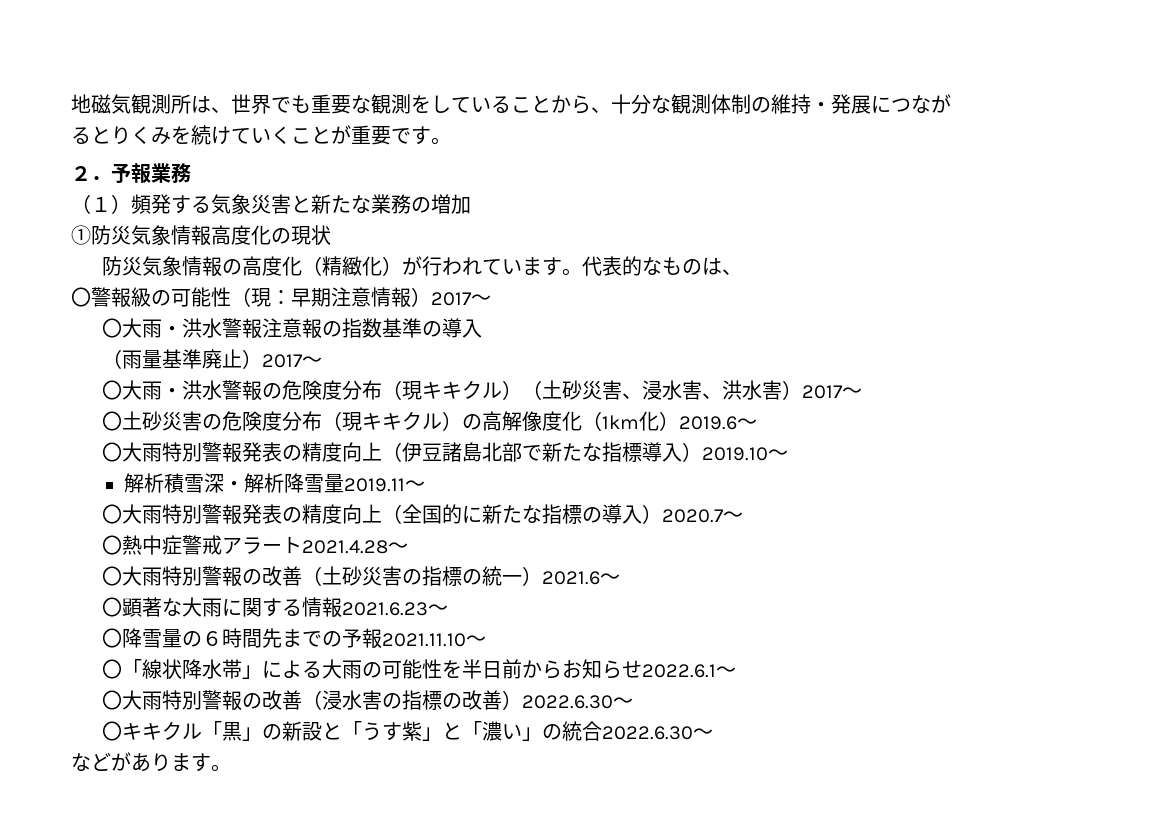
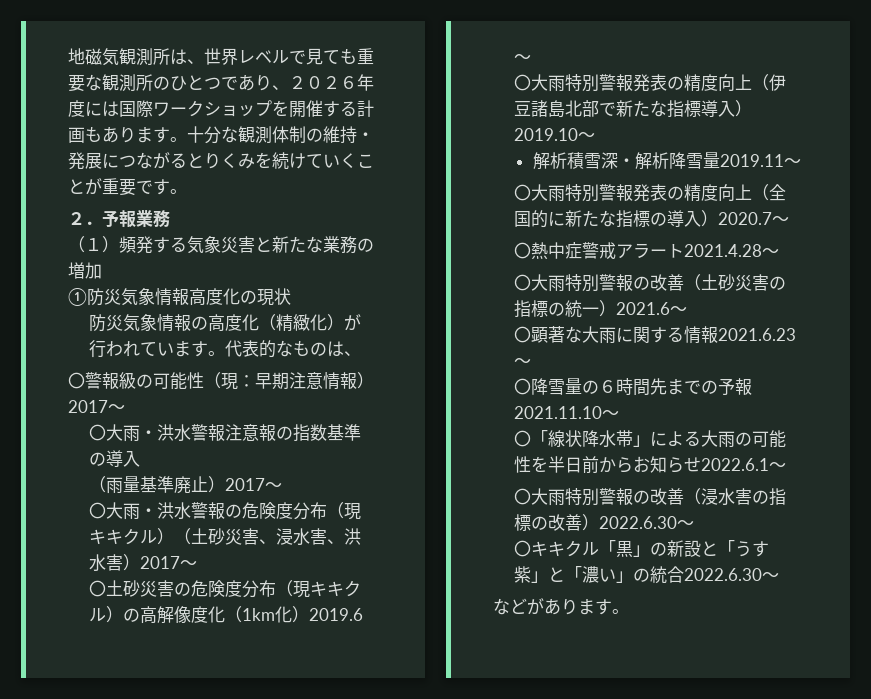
- 地磁気観測所は、世界でも重要な観測をしていることから、十分な観測体制の維持・発展につなが
- るとりくみを続けていくことが重要です。
+ 地磁気観測所は、世界レベルで見ても重要な観測所のひとつであり、２０２６年度には国際ワークショップを開催する計画もあります。十分な観測体制の維持・発展につながるとりくみを続けていくことが重要です。

